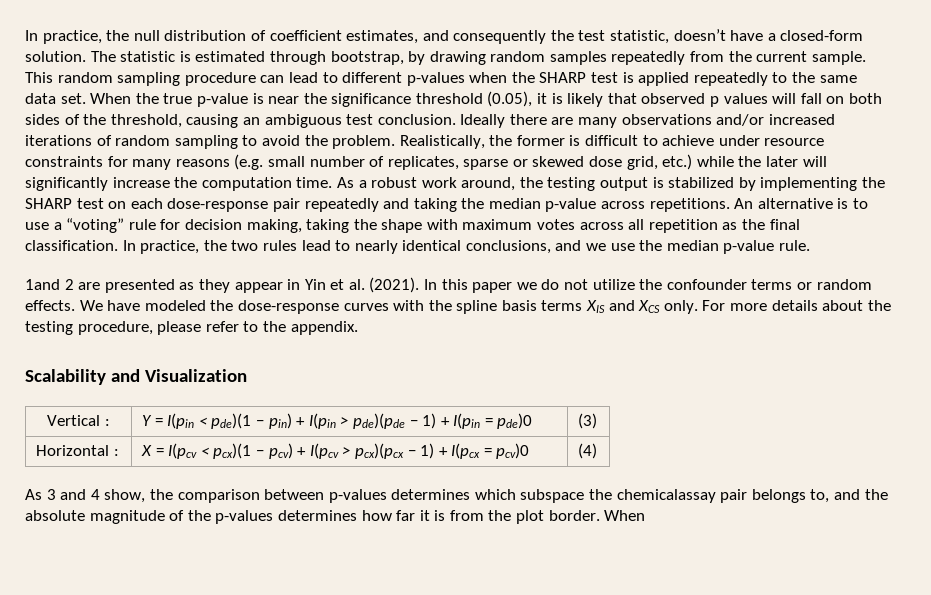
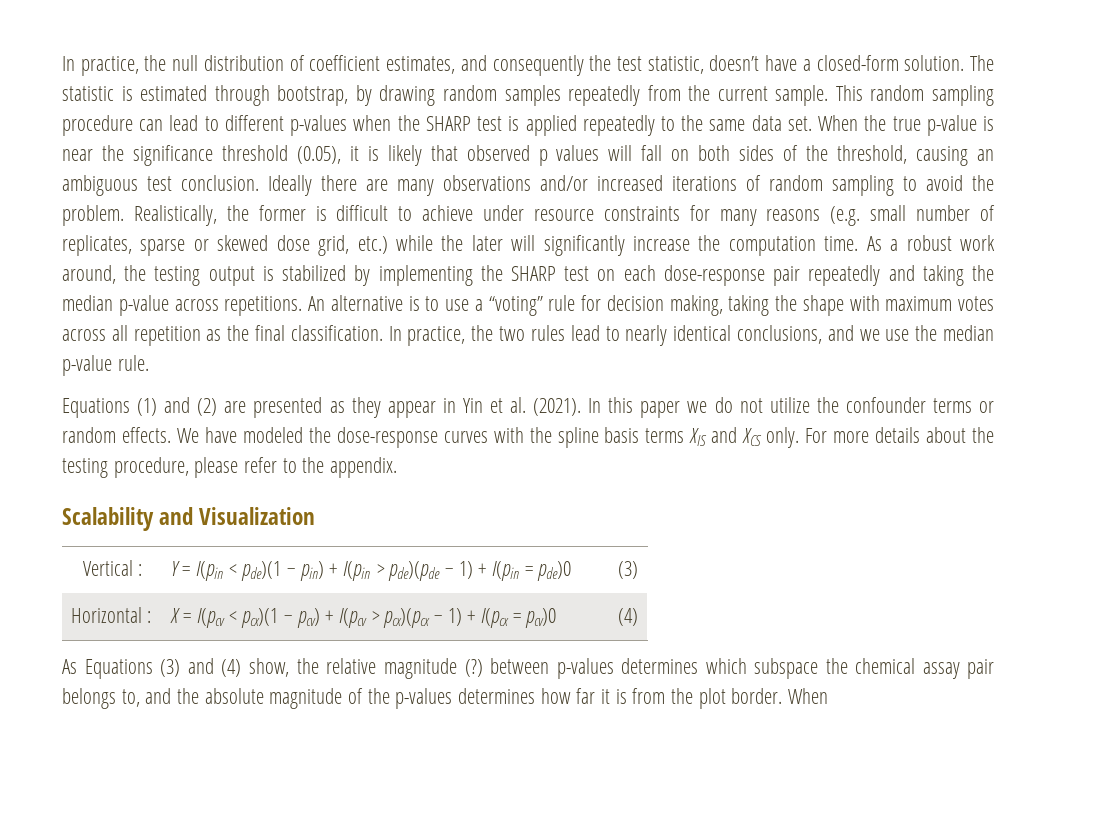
- 1and 2 are presented as they appear in Yin et al. (2021).
+ Equations (1) and (2) are presented as they appear in Yin et al. (2021).
- As 3 and 4 show, the comparison between p-values determines which subspace the chemicalassay pair belongs to, and the absolute magnitude of the p-values determines how far it is from the plot border.
+ As Equations (3) and (4) show, the relative magnitude (?) between p-values determines which subspace the chemical assay pair belongs to, and the absolute magnitude of the p-values determines how far it is from the plot border.

